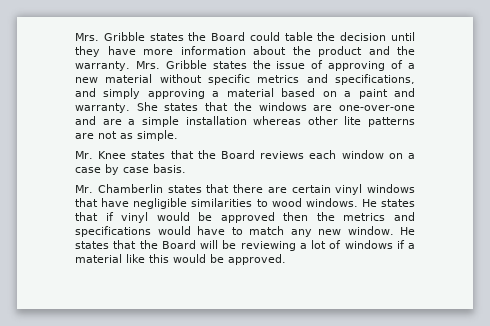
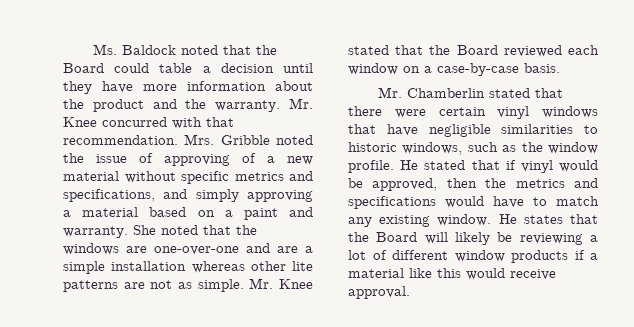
- Mrs. Gribble states the Board could table the decision until they have more information about the product and the warranty.
+ Ms. Baldock noted that the Board could table a decision until they have more information about the product and the warranty.
- Mrs. Gribble states the issue of approving of a new material without specific metrics and specifications, and simply approving a material based on a paint and warranty.
+ Mr. Knee concurred with that recommendation. Mrs. Gribble noted the issue of approving of a new material without specific metrics and specifications, and simply approving a material based on a paint and warranty.
- She states that the windows are one-over-one and are a simple installation whereas other lite patterns are not as simple.
- Mr. Knee states that the Board reviews each window on a case by case basis.
+ She noted that the windows are one-over-one and are a simple installation whereas other lite patterns are not as simple. Mr. Knee stated that the Board reviewed each window on a case-by-case basis.
- Mr. Chamberlin states that there are certain vinyl windows that have negligible similarities to wood windows. He states that if vinyl would be approved then the metrics and specifications would have to match any new window.
+ Mr. Chamberlin stated that there were certain vinyl windows that have negligible similarities to historic windows, such as the window profile. He stated that if vinyl would be approved, then the metrics and specifications would have to match any existing window.
- He states that the Board will be reviewing a lot of windows if a material like this would be approved.
+ He states that the Board will likely be reviewing a lot of different window products if a material like this would receive approval.

